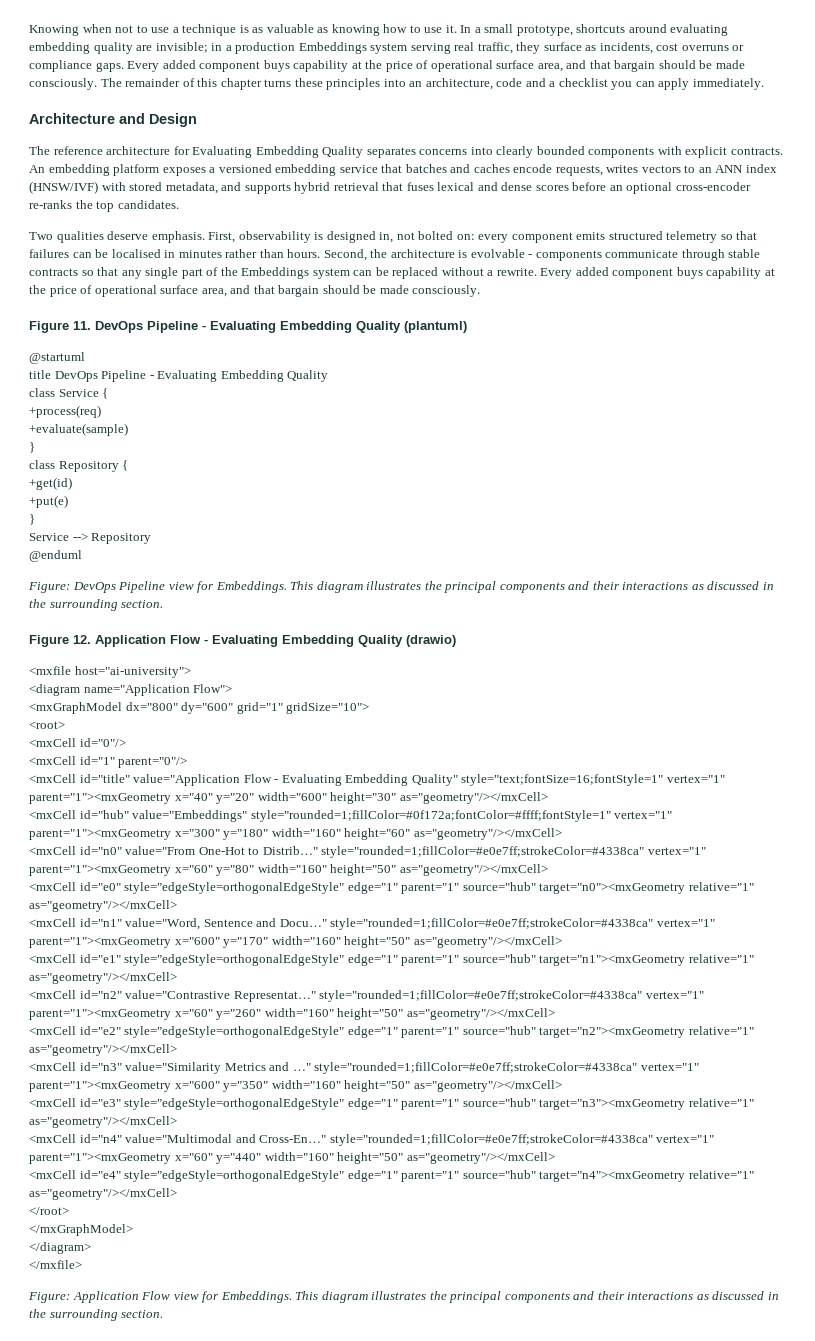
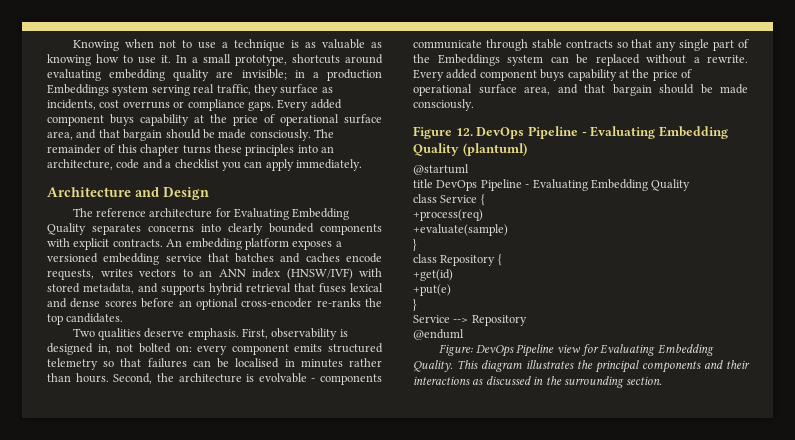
- Figure 11. DevOps Pipeline - Evaluating Embedding Quality (plantuml)
+ Figure 12. DevOps Pipeline - Evaluating Embedding Quality (plantuml)
- Figure: DevOps Pipeline view for Embeddings.
+ Figure: DevOps Pipeline view for Evaluating Embedding Quality.
- Figure 12. Application Flow - Evaluating Embedding Quality (drawio)
- <mxfile host="ai-university">
- <diagram name="Application Flow">
- <mxGraphModel dx="800" dy="600" grid="1" gridSize="10">
- <root>
- <mxCell id="0"/>
- <mxCell id="1" parent="0"/>
- <mxCell id="title" value="Application Flow - Evaluating Embedding Quality" style="text;fontSize=16;fontStyle=1" vertex="1" parent="1"><mxGeometry x="40" y="20" width="600" height="30" as="geometry"/></mxCell>
- <mxCell id="hub" value="Embeddings" style="rounded=1;fillColor=#0f172a;fontColor=#ffff;fontStyle=1" vertex="1" parent="1"><mxGeometry x="300" y="180" width="160" height="60" as="geometry"/></mxCell>
- <mxCell id="n0" value="From One-Hot to Distrib…" style="rounded=1;fillColor=#e0e7ff;strokeColor=#4338ca" vertex="1" parent="1"><mxGeometry x="60" y="80" width="160" height="50" as="geometry"/></mxCell>
- <mxCell id="e0" style="edgeStyle=orthogonalEdgeStyle" edge="1" parent="1" source="hub" target="n0"><mxGeometry relative="1" as="geometry"/></mxCell>
- <mxCell id="n1" value="Word, Sentence and Docu…" style="rounded=1;fillColor=#e0e7ff;strokeColor=#4338ca" vertex="1" parent="1"><mxGeometry x="600" y="170" width="160" height="50" as="geometry"/></mxCell>
- <mxCell id="e1" style="edgeStyle=orthogonalEdgeStyle" edge="1" parent="1" source="hub" target="n1"><mxGeometry relative="1" as="geometry"/></mxCell>
- <mxCell id="n2" value="Contrastive Representat…" style="rounded=1;fillColor=#e0e7ff;strokeColor=#4338ca" vertex="1" parent="1"><mxGeometry x="60" y="260" width="160" height="50" as="geometry"/></mxCell>
- <mxCell id="e2" style="edgeStyle=orthogonalEdgeStyle" edge="1" parent="1" source="hub" target="n2"><mxGeometry relative="1" as="geometry"/></mxCell>
- <mxCell id="n3" value="Similarity Metrics and …" style="rounded=1;fillColor=#e0e7ff;strokeColor=#4338ca" vertex="1" parent="1"><mxGeometry x="600" y="350" width="160" height="50" as="geometry"/></mxCell>
- <mxCell id="e3" style="edgeStyle=orthogonalEdgeStyle" edge="1" parent="1" source="hub" target="n3"><mxGeometry relative="1" as="geometry"/></mxCell>
- <mxCell id="n4" value="Multimodal and Cross-En…" style="rounded=1;fillColor=#e0e7ff;strokeColor=#4338ca" vertex="1" parent="1"><mxGeometry x="60" y="440" width="160" height="50" as="geometry"/></mxCell>
- <mxCell id="e4" style="edgeStyle=orthogonalEdgeStyle" edge="1" parent="1" source="hub" target="n4"><mxGeometry relative="1" as="geometry"/></mxCell>
- </root>
- </mxGraphModel>
- </diagram>
- </mxfile>
- Figure: Application Flow view for Embeddings. This diagram illustrates the principal components and their interactions as discussed in the surrounding section.

